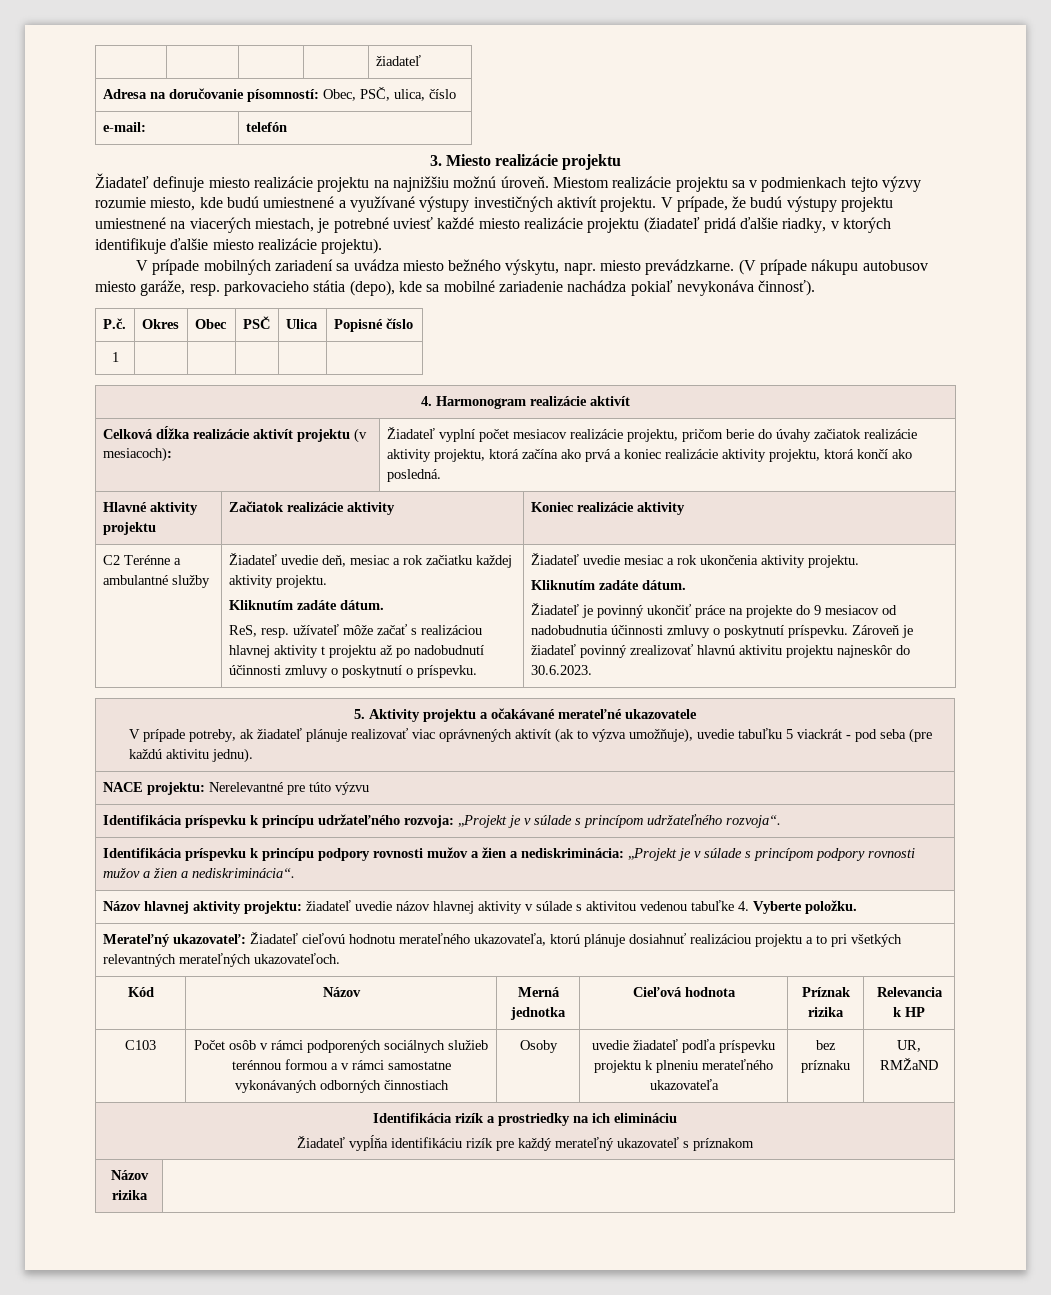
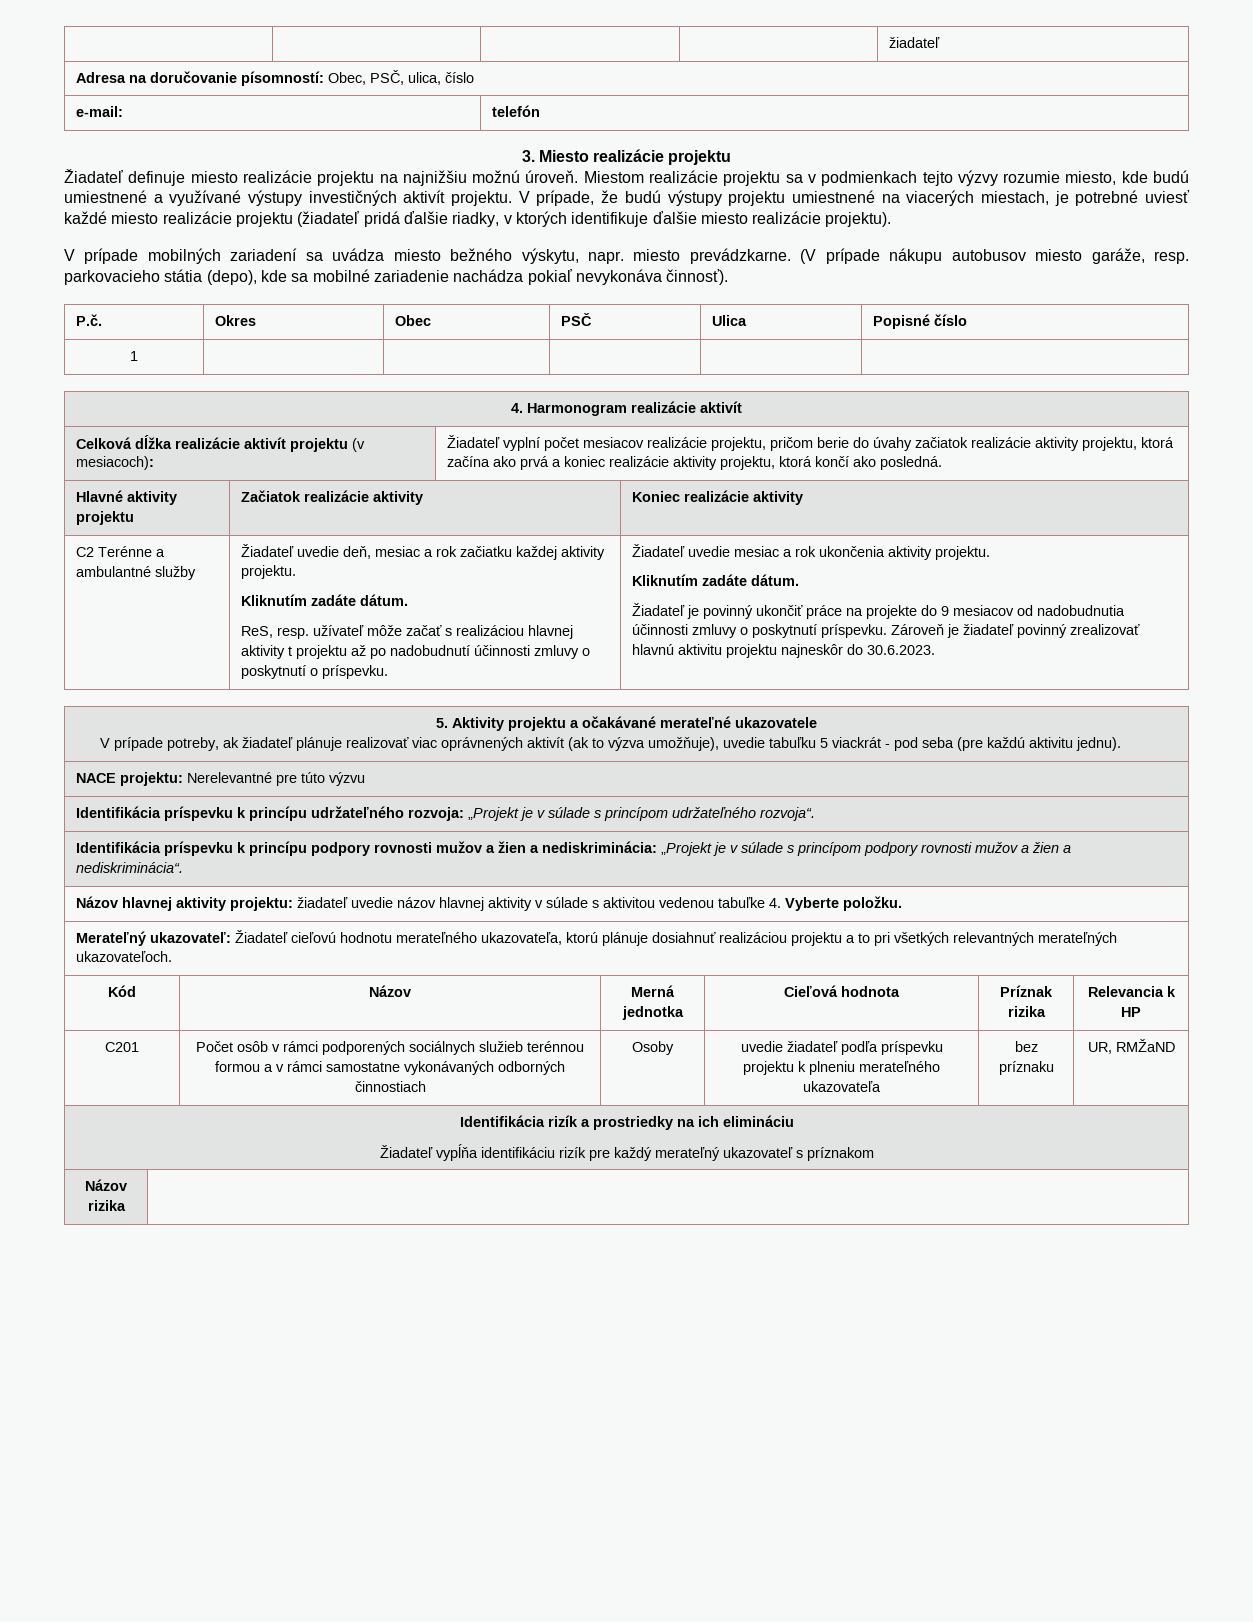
- C103 | Počet osôb v rámci podporených sociálnych služieb terénnou formou a v rámci samostatne vykonávaných odborných činnostiach | Osoby | uvedie žiadateľ podľa príspevku projektu k plneniu merateľného ukazovateľa | bez príznaku | UR, RMŽaND
+ C201 | Počet osôb v rámci podporených sociálnych služieb terénnou formou a v rámci samostatne vykonávaných odborných činnostiach | Osoby | uvedie žiadateľ podľa príspevku projektu k plneniu merateľného ukazovateľa | bez príznaku | UR, RMŽaND

